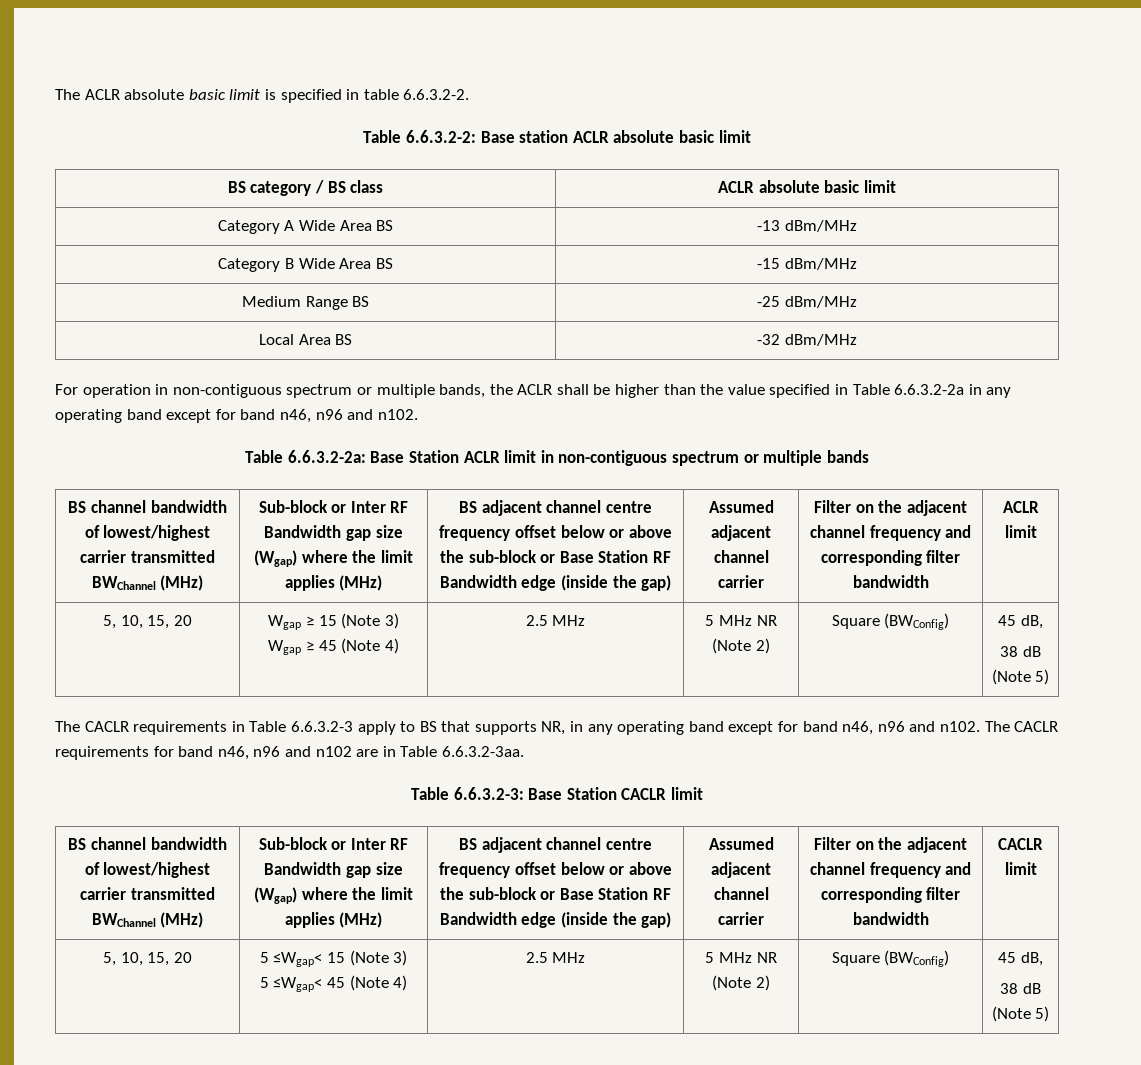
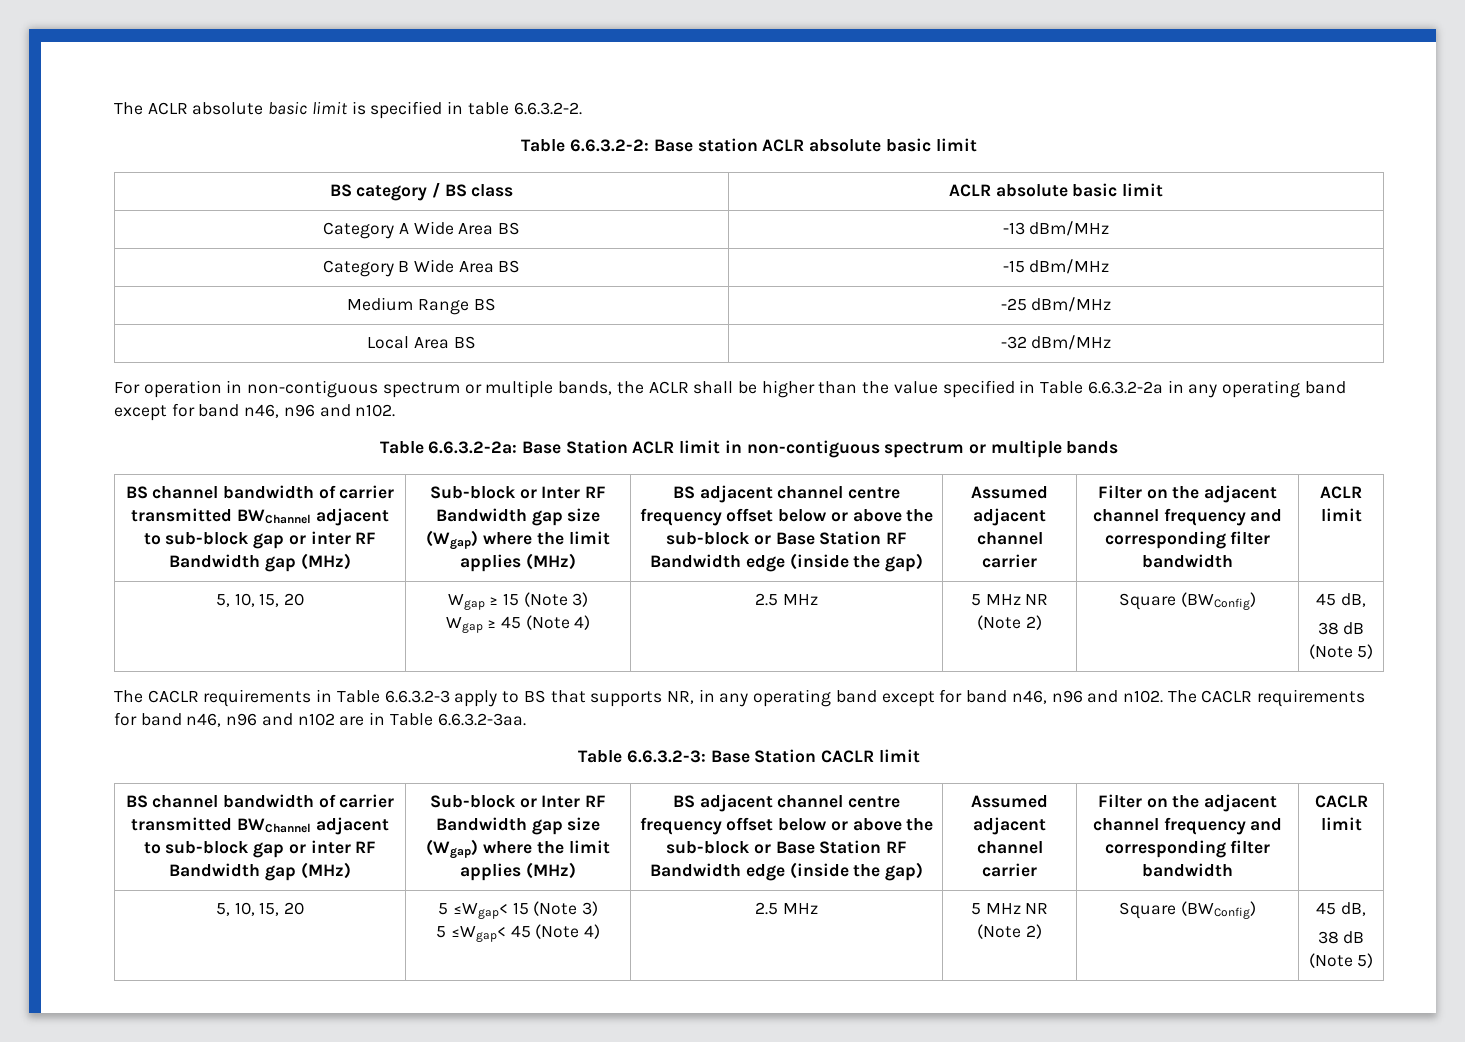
  Table 6.6.3.2-2a: Base Station ACLR limit in non-contiguous spectrum or multiple bands
- BS channel bandwidth of lowest/highest carrier transmitted BWChannel (MHz)
+ BS channel bandwidth of carrier transmitted BWChannel adjacent to sub-block gap or inter RF Bandwidth gap (MHz)
  Table 6.6.3.2-3: Base Station CACLR limit
- BS channel bandwidth of lowest/highest carrier transmitted BWChannel (MHz)
+ BS channel bandwidth of carrier transmitted BWChannel adjacent to sub-block gap or inter RF Bandwidth gap (MHz)

